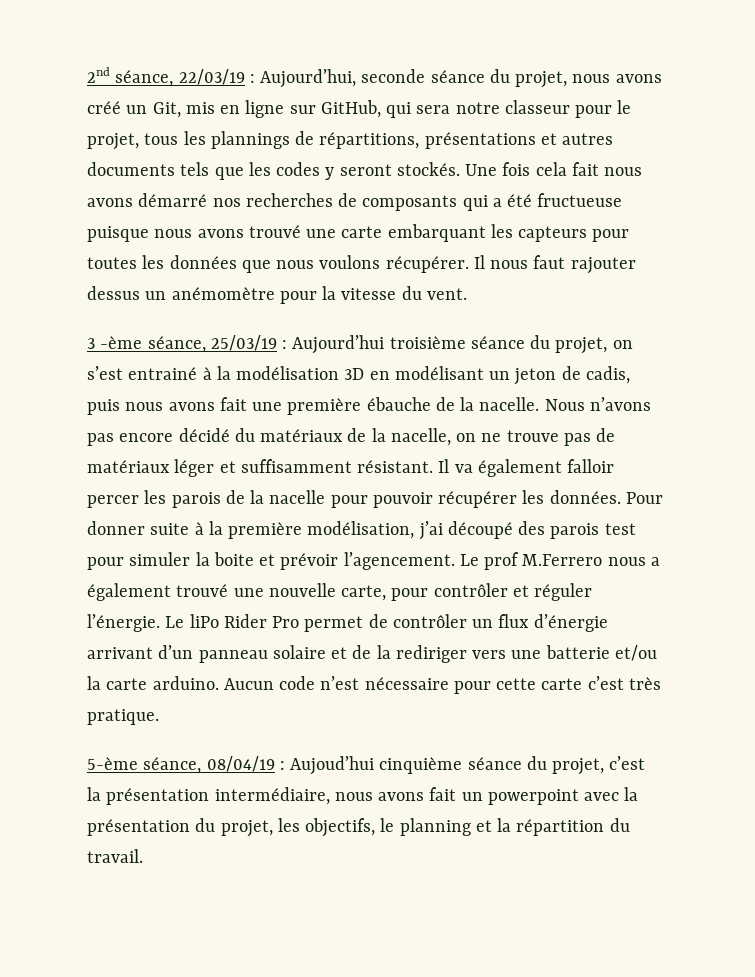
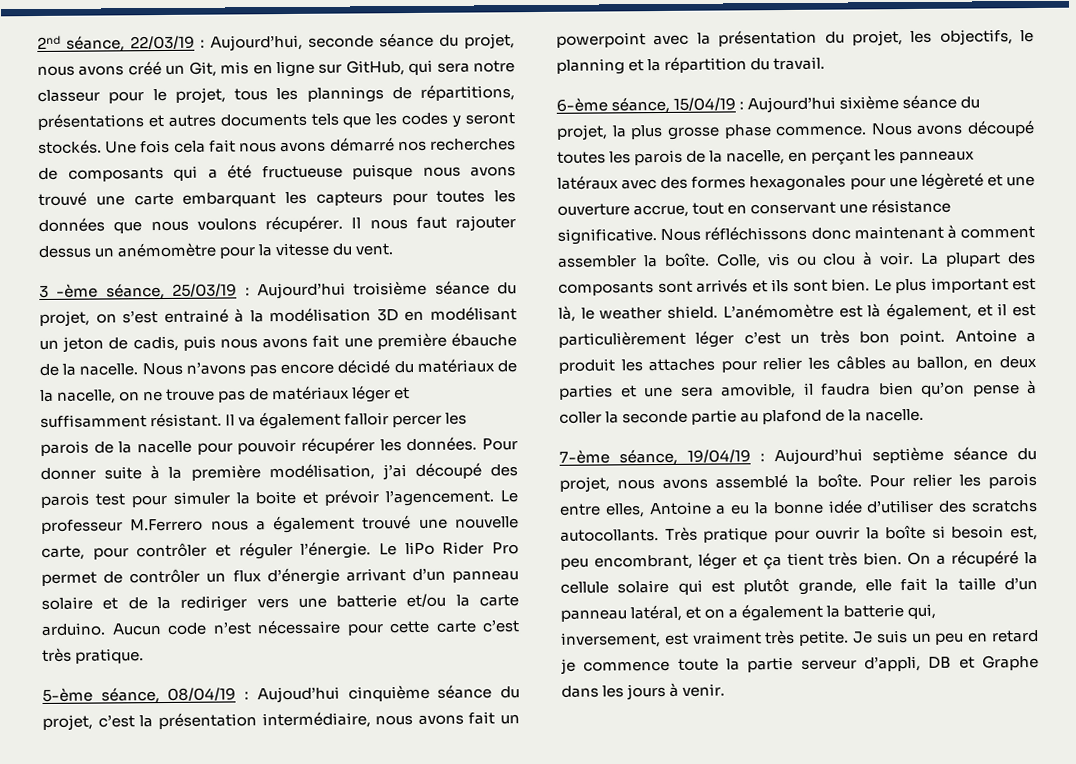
- Le prof M.Ferrero nous a également trouvé une nouvelle carte, pour contrôler et réguler l’énergie.
+ Le professeur M.Ferrero nous a également trouvé une nouvelle carte, pour contrôler et réguler l’énergie.
+ 6-ème séance, 15/04/19 : Aujourd’hui sixième séance du projet, la plus grosse phase commence. Nous avons découpé toutes les parois de la nacelle, en perçant les panneaux latéraux avec des formes hexagonales pour une légèreté et une ouverture accrue, tout en conservant une résistance significative. Nous réfléchissons donc maintenant à comment assembler la boîte. Colle, vis ou clou à voir. La plupart des composants sont arrivés et ils sont bien. Le plus important est là, le weather shield. L’anémomètre est là également, et il est particulièrement léger c’est un très bon point. Antoine a produit les attaches pour relier les câbles au ballon, en deux parties et une sera amovible, il faudra bien qu’on pense à coller la seconde partie au plafond de la nacelle.
+ 7-ème séance, 19/04/19 : Aujourd’hui septième séance du projet, nous avons assemblé la boîte. Pour relier les parois entre elles, Antoine a eu la bonne idée d’utiliser des scratchs autocollants. Très pratique pour ouvrir la boîte si besoin est, peu encombrant, léger et ça tient très bien. On a récupéré la cellule solaire qui est plutôt grande, elle fait la taille d’un panneau latéral, et on a également la batterie qui, inversement, est vraiment très petite. Je suis un peu en retard je commence toute la partie serveur d’appli, DB et Graphe dans les jours à venir.

